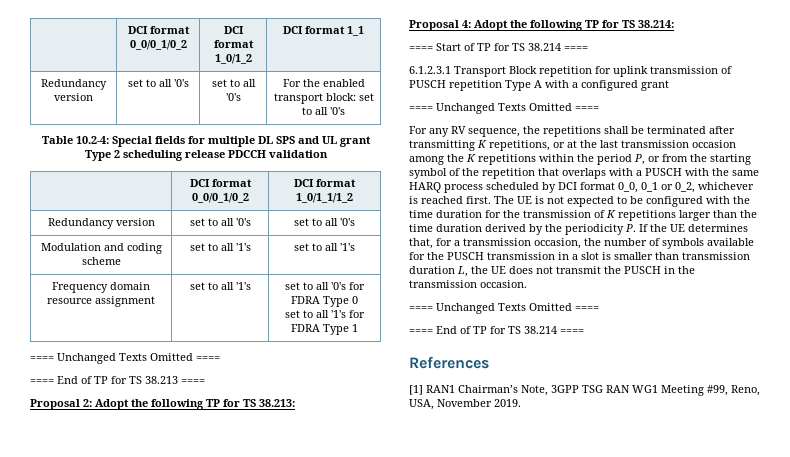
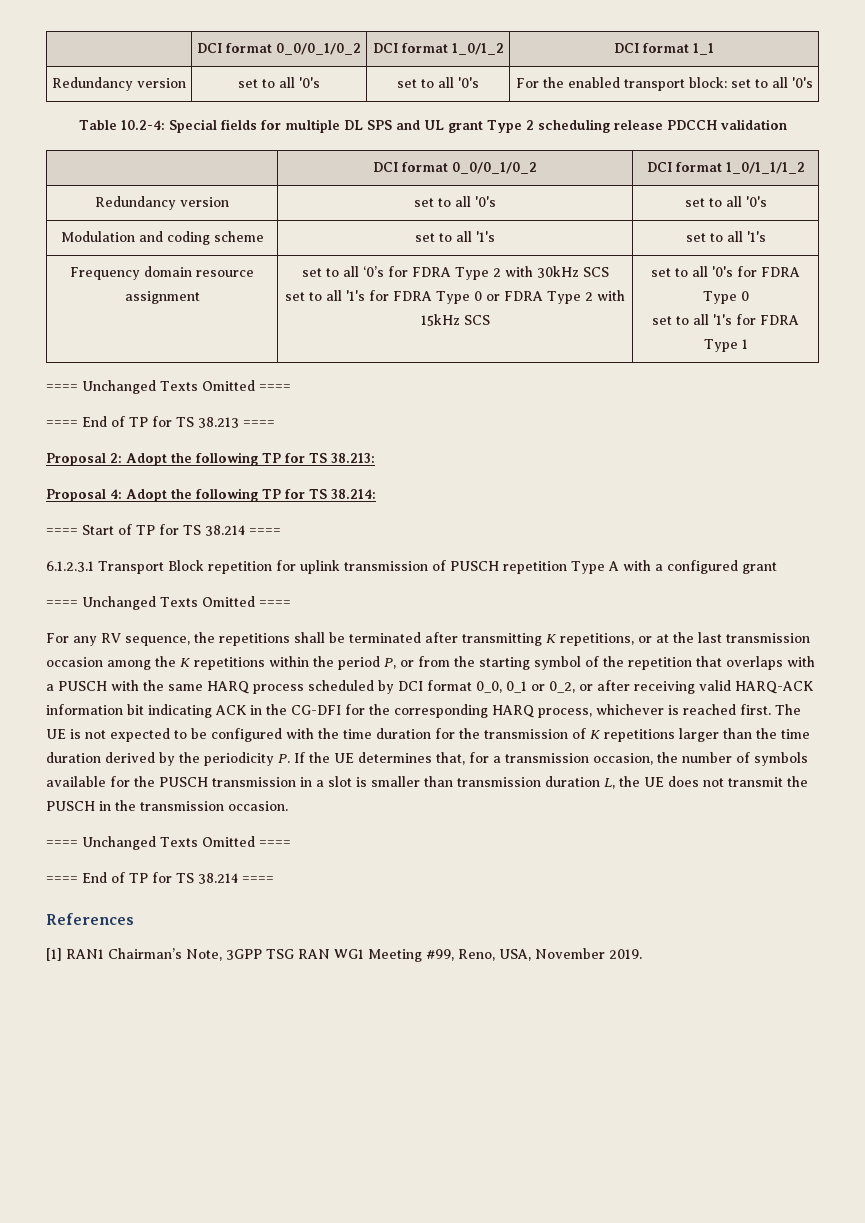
- Frequency domain resource assignment | set to all '1's
+ Frequency domain resource assignment | set to all ‘0’s for FDRA Type 2 with 30kHz SCS
+ set to all '1's for FDRA Type 0 or FDRA Type 2 with 15kHz SCS
- For any RV sequence, the repetitions shall be terminated after transmitting K repetitions, or at the last transmission occasion among the K repetitions within the period P, or from the starting symbol of the repetition that overlaps with a PUSCH with the same HARQ process scheduled by DCI format 0_0, 0_1 or 0_2, whichever is reached first.
+ For any RV sequence, the repetitions shall be terminated after transmitting K repetitions, or at the last transmission occasion among the K repetitions within the period P, or from the starting symbol of the repetition that overlaps with a PUSCH with the same HARQ process scheduled by DCI format 0_0, 0_1 or 0_2, or after receiving valid HARQ-ACK information bit indicating ACK in the CG-DFI for the corresponding HARQ process, whichever is reached first.

